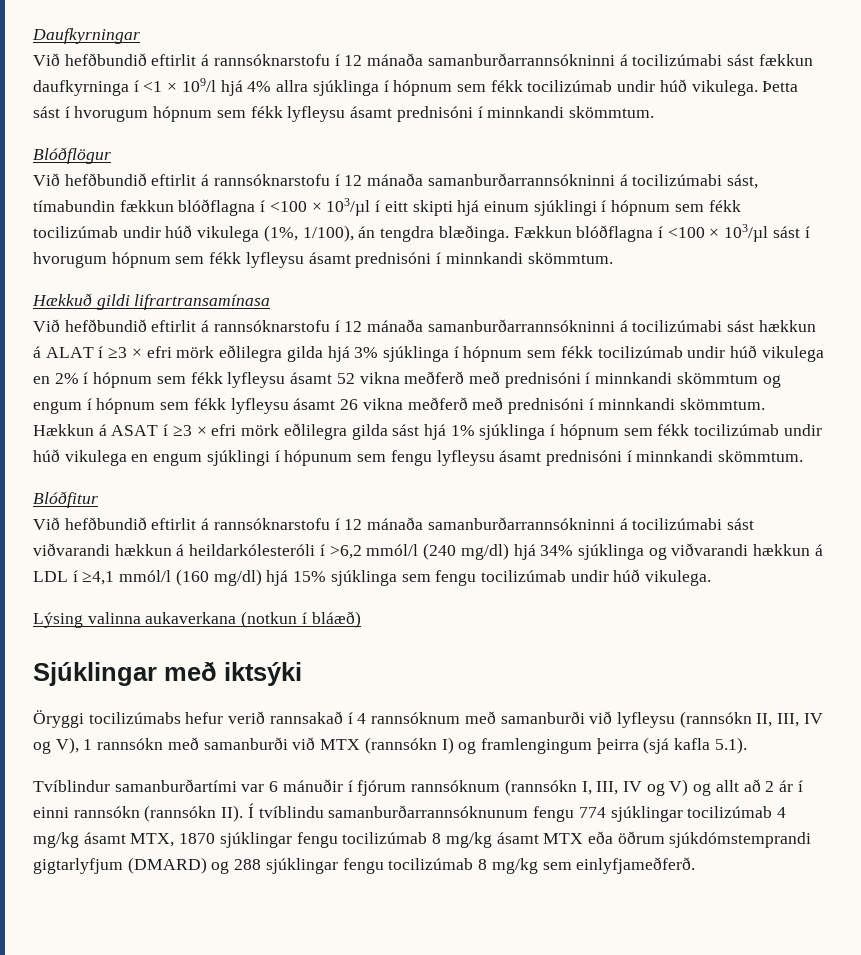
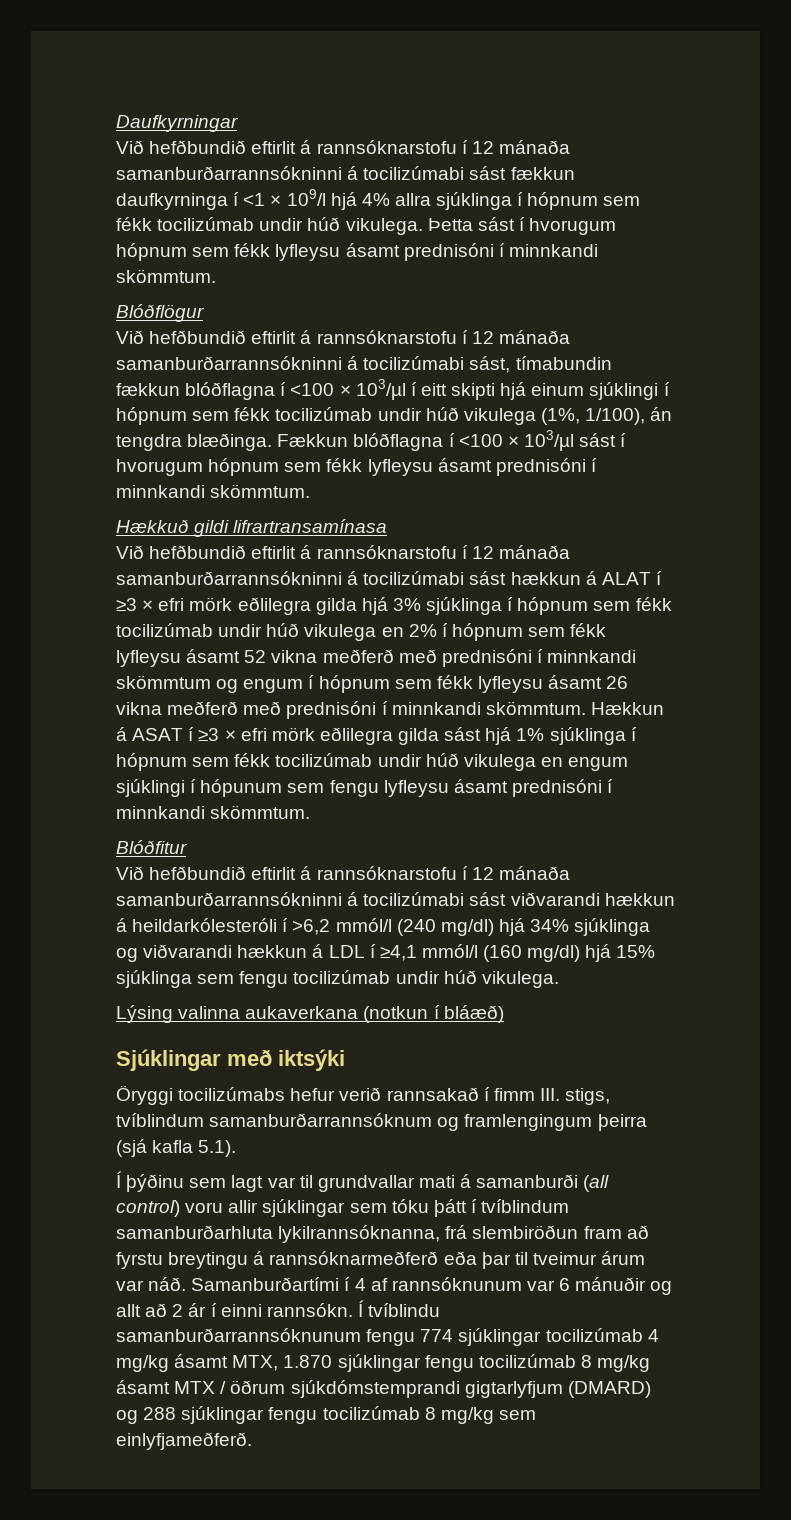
- Öryggi tocilizúmabs hefur verið rannsakað í 4 rannsóknum með samanburði við lyfleysu (rannsókn II, III, IV og V), 1 rannsókn með samanburði við MTX (rannsókn I) og framlengingum þeirra (sjá kafla 5.1).
+ Öryggi tocilizúmabs hefur verið rannsakað í fimm III. stigs, tvíblindum samanburðarrannsóknum og framlengingum þeirra (sjá kafla 5.1).
- Tvíblindur samanburðartími var 6 mánuðir í fjórum rannsóknum (rannsókn I, III, IV og V) og allt að 2 ár í einni rannsókn (rannsókn II). Í tvíblindu samanburðarrannsóknunum fengu 774 sjúklingar tocilizúmab 4 mg/kg ásamt MTX, 1870 sjúklingar fengu tocilizúmab 8 mg/kg ásamt MTX eða öðrum sjúkdómstemprandi gigtarlyfjum (DMARD) og 288 sjúklingar fengu tocilizúmab 8 mg/kg sem einlyfjameðferð.
+ Í þýðinu sem lagt var til grundvallar mati á samanburði (all control) voru allir sjúklingar sem tóku þátt í tvíblindum samanburðarhluta lykilrannsóknanna, frá slembiröðun fram að fyrstu breytingu á rannsóknarmeðferð eða þar til tveimur árum var náð. Samanburðartími í 4 af rannsóknunum var 6 mánuðir og allt að 2 ár í einni rannsókn. Í tvíblindu samanburðarrannsóknunum fengu 774 sjúklingar tocilizúmab 4 mg/kg ásamt MTX, 1.870 sjúklingar fengu tocilizúmab 8 mg/kg ásamt MTX / öðrum sjúkdómstemprandi gigtarlyfjum (DMARD) og 288 sjúklingar fengu tocilizúmab 8 mg/kg sem einlyfjameðferð.

